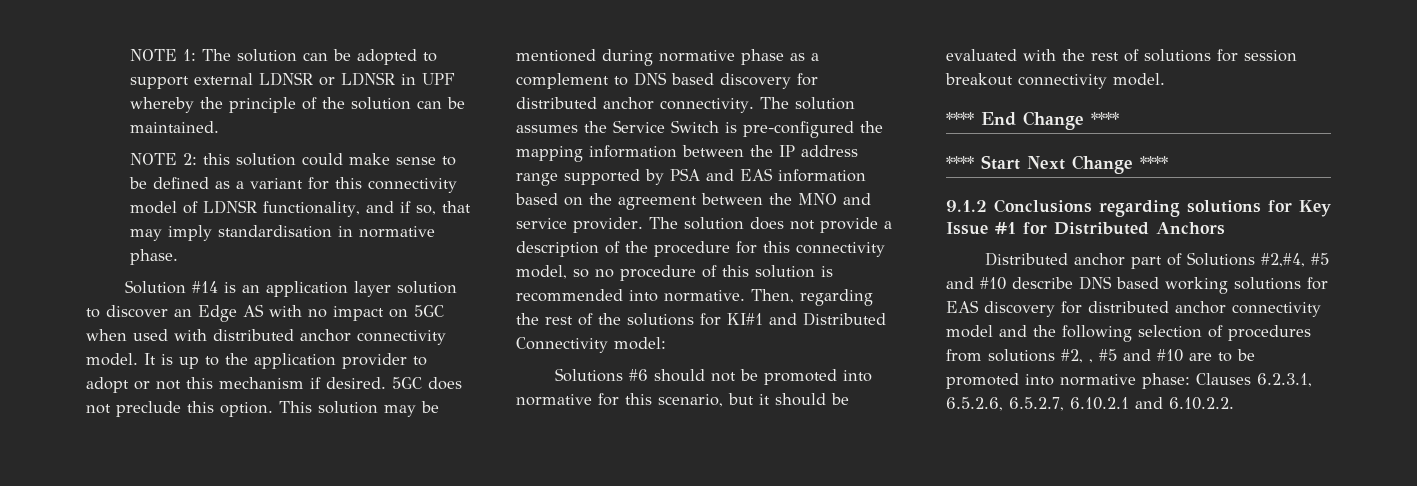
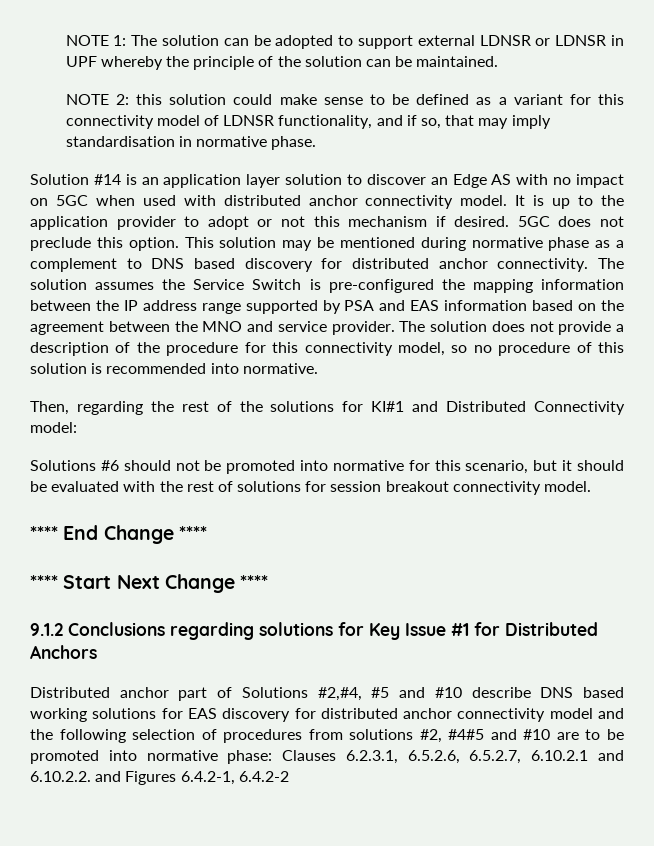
- The solution does not provide a description of the procedure for this connectivity model, so no procedure of this solution is recommended into normative. Then, regarding the rest of the solutions for KI#1 and Distributed Connectivity model:
+ The solution does not provide a description of the procedure for this connectivity model, so no procedure of this solution is recommended into normative.
+ Then, regarding the rest of the solutions for KI#1 and Distributed Connectivity model:
- Distributed anchor part of Solutions #2,#4, #5 and #10 describe DNS based working solutions for EAS discovery for distributed anchor connectivity model and the following selection of procedures from solutions #2, , #5 and #10 are to be promoted into normative phase: Clauses 6.2.3.1, 6.5.2.6, 6.5.2.7, 6.10.2.1 and 6.10.2.2.
+ Distributed anchor part of Solutions #2,#4, #5 and #10 describe DNS based working solutions for EAS discovery for distributed anchor connectivity model and the following selection of procedures from solutions #2, #4#5 and #10 are to be promoted into normative phase: Clauses 6.2.3.1, 6.5.2.6, 6.5.2.7, 6.10.2.1 and 6.10.2.2. and Figures 6.4.2-1, 6.4.2-2

